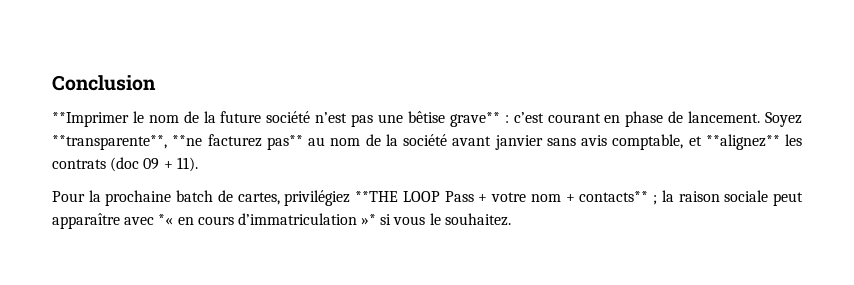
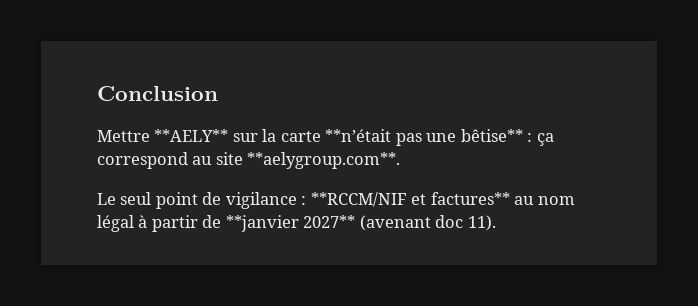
- **Imprimer le nom de la future société n’est pas une bêtise grave** : c’est courant en phase de lancement. Soyez **transparente**, **ne facturez pas** au nom de la société avant janvier sans avis comptable, et **alignez** les contrats (doc 09 + 11).
- Pour la prochaine batch de cartes, privilégiez **THE LOOP Pass + votre nom + contacts** ; la raison sociale peut apparaître avec *« en cours d’immatriculation »* si vous le souhaitez.
+ Mettre **AELY** sur la carte **n’était pas une bêtise** : ça correspond au site **aelygroup.com**.
+ Le seul point de vigilance : **RCCM/NIF et factures** au nom légal à partir de **janvier 2027** (avenant doc 11).

